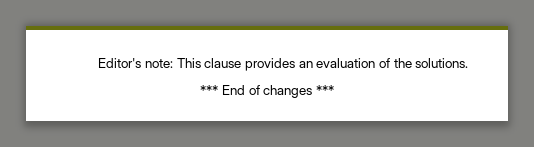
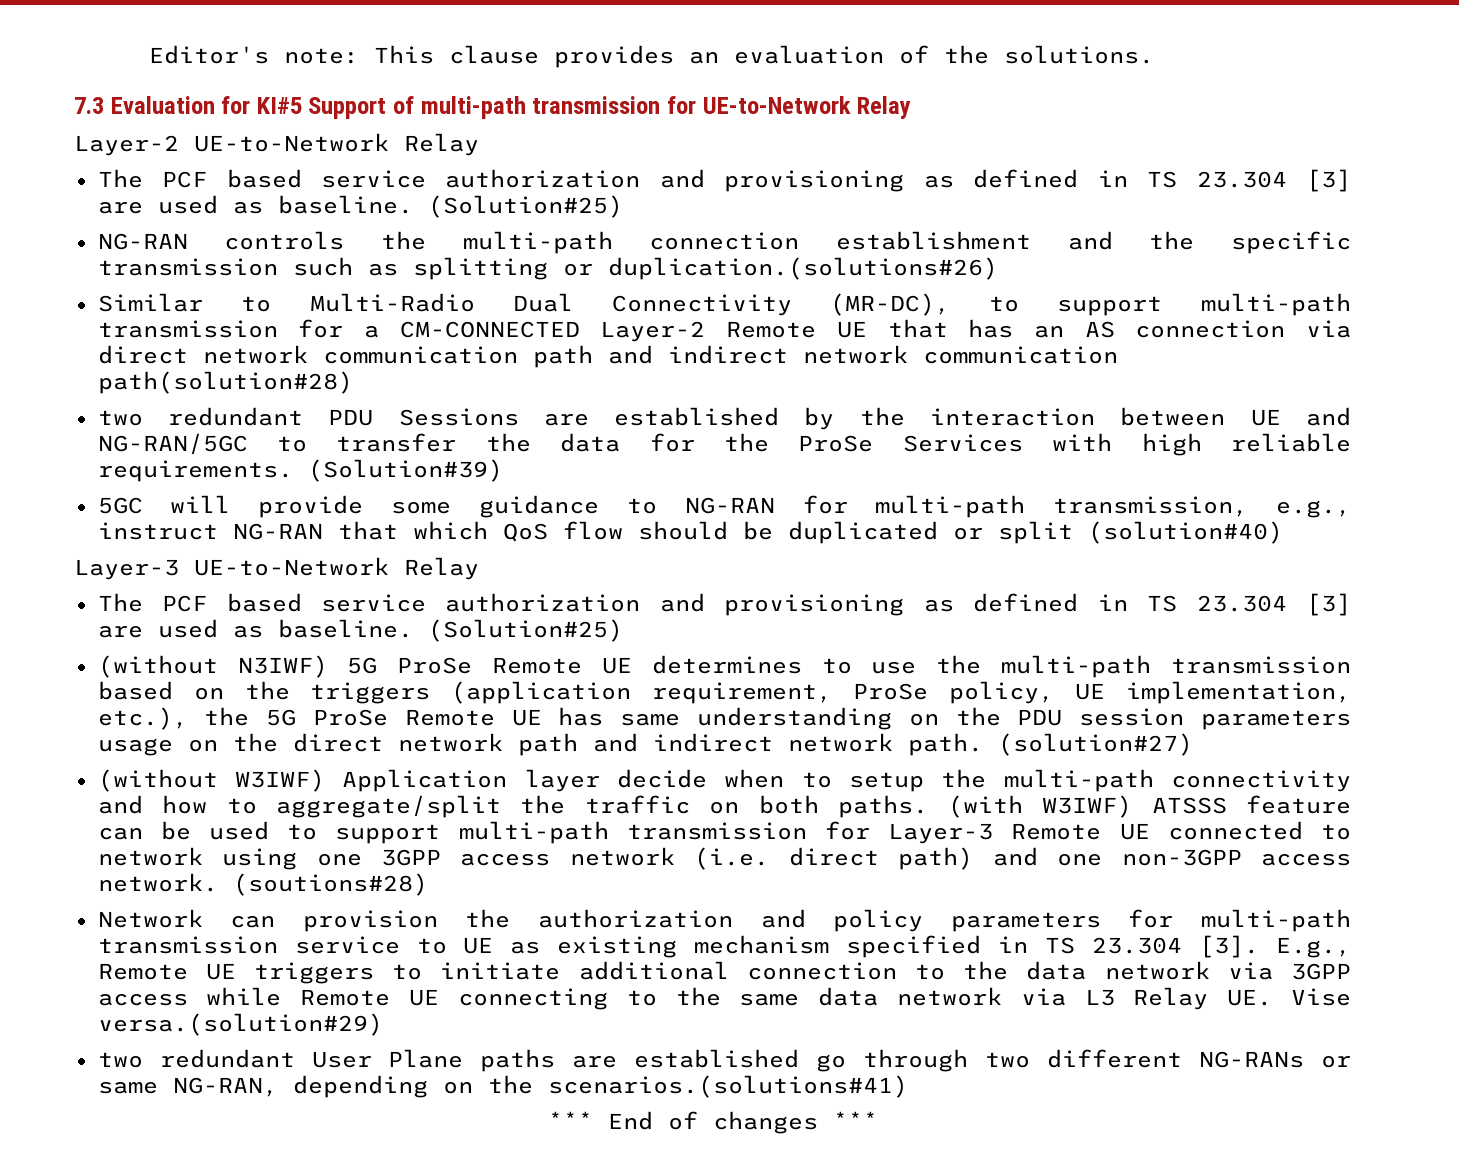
+ 7.3 Evaluation for KI#5 Support of multi-path transmission for UE-to-Network Relay
+ Layer-2 UE-to-Network Relay
+ The PCF based service authorization and provisioning as defined in TS 23.304 [3] are used as baseline. (Solution#25)
+ NG-RAN controls the multi-path connection establishment and the specific transmission such as splitting or duplication.(solutions#26)
+ Similar to Multi-Radio Dual Connectivity (MR-DC), to support multi-path transmission for a CM-CONNECTED Layer-2 Remote UE that has an AS connection via direct network communication path and indirect network communication path(solution#28)
+ two redundant PDU Sessions are established by the interaction between UE and NG-RAN/5GC to transfer the data for the ProSe Services with high reliable requirements. (Solution#39)
+ 5GC will provide some guidance to NG-RAN for multi-path transmission, e.g., instruct NG-RAN that which QoS flow should be duplicated or split (solution#40)
+ Layer-3 UE-to-Network Relay
+ The PCF based service authorization and provisioning as defined in TS 23.304 [3] are used as baseline. (Solution#25)
+ (without N3IWF) 5G ProSe Remote UE determines to use the multi-path transmission based on the triggers (application requirement, ProSe policy, UE implementation, etc.), the 5G ProSe Remote UE has same understanding on the PDU session parameters usage on the direct network path and indirect network path. (solution#27)
+ (without W3IWF) Application layer decide when to setup the multi-path connectivity and how to aggregate/split the traffic on both paths. (with W3IWF) ATSSS feature can be used to support multi-path transmission for Layer-3 Remote UE connected to network using one 3GPP access network (i.e. direct path) and one non-3GPP access network. (soutions#28)
+ Network can provision the authorization and policy parameters for multi-path transmission service to UE as existing mechanism specified in TS 23.304 [3]. E.g., Remote UE triggers to initiate additional connection to the data network via 3GPP access while Remote UE connecting to the same data network via L3 Relay UE. Vise versa.(solution#29)
+ two redundant User Plane paths are established go through two different NG-RANs or same NG-RAN, depending on the scenarios.(solutions#41)

